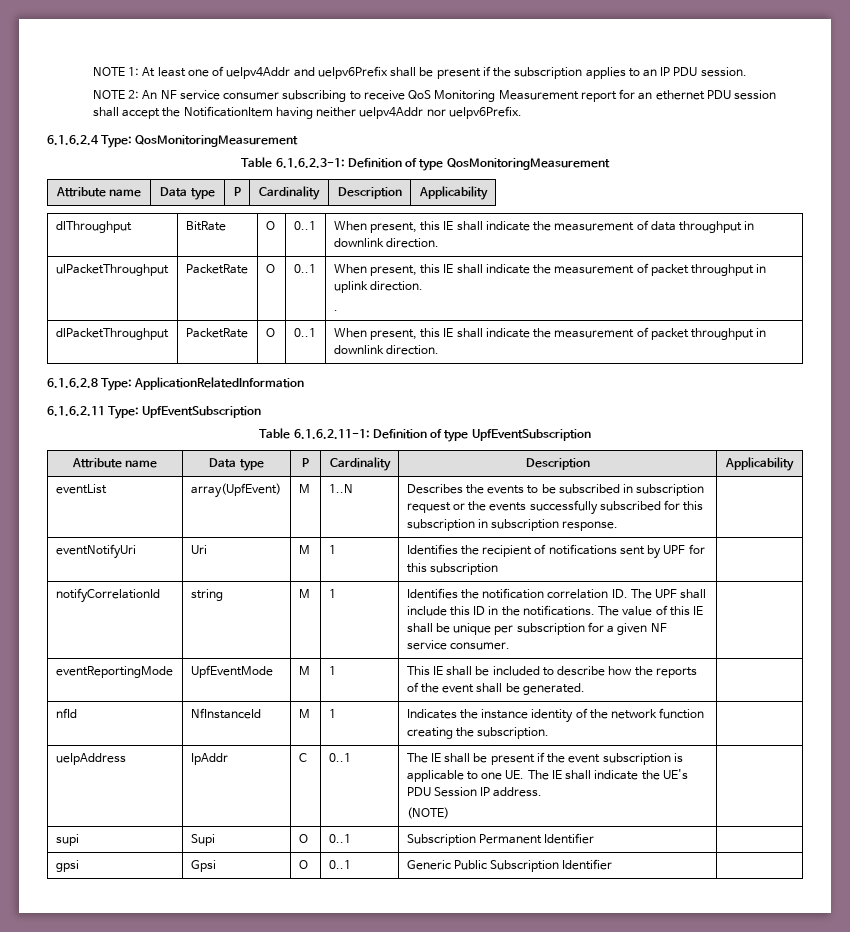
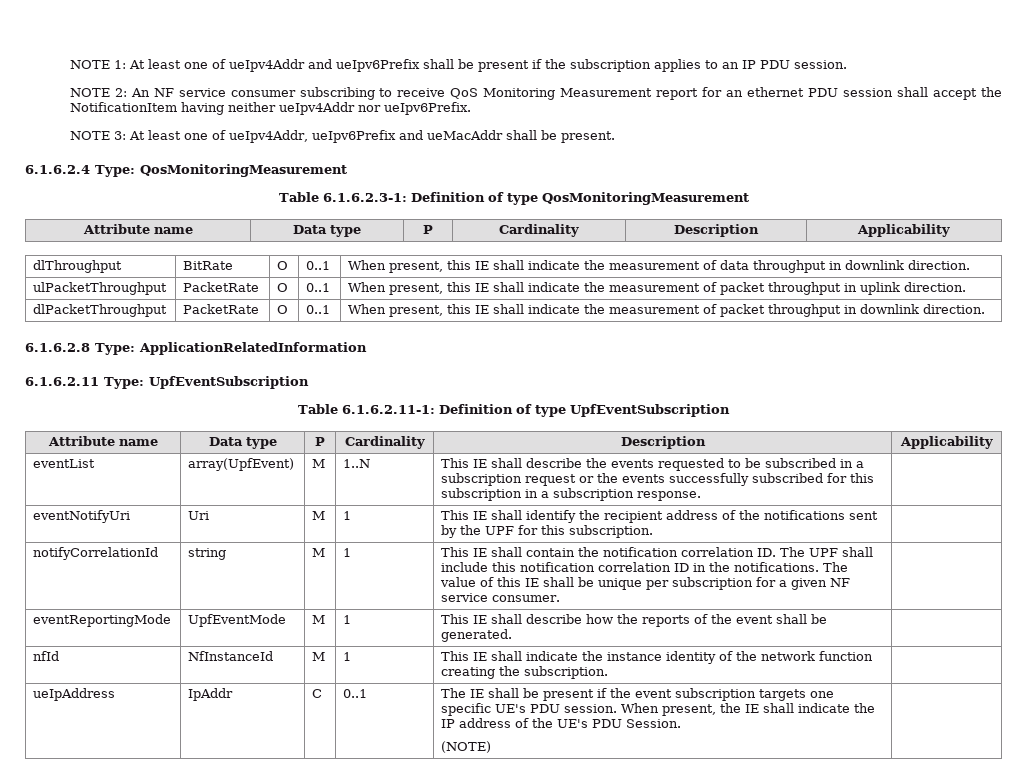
+ NOTE 3: At least one of ueIpv4Addr, ueIpv6Prefix and ueMacAddr shall be present.
  ulPacketThroughput | PacketRate | O | 0..1 | When present, this IE shall indicate the measurement of packet throughput in uplink direction.
- .
- eventList | array(UpfEvent) | M | 1..N | Describes the events to be subscribed in subscription request or the events successfully subscribed for this subscription in subscription response. |
+ eventList | array(UpfEvent) | M | 1..N | This IE shall describe the events requested to be subscribed in a subscription request or the events successfully subscribed for this subscription in a subscription response. |
- eventNotifyUri | Uri | M | 1 | Identifies the recipient of notifications sent by UPF for this subscription |
+ eventNotifyUri | Uri | M | 1 | This IE shall identify the recipient address of the notifications sent by the UPF for this subscription. |
- notifyCorrelationId | string | M | 1 | Identifies the notification correlation ID. The UPF shall include this ID in the notifications. The value of this IE shall be unique per subscription for a given NF service consumer. |
+ notifyCorrelationId | string | M | 1 | This IE shall contain the notification correlation ID. The UPF shall include this notification correlation ID in the notifications. The value of this IE shall be unique per subscription for a given NF service consumer. |
- eventReportingMode | UpfEventMode | M | 1 | This IE shall be included to describe how the reports of the event shall be generated. |
+ eventReportingMode | UpfEventMode | M | 1 | This IE shall describe how the reports of the event shall be generated. |
- nfId | NfInstanceId | M | 1 | Indicates the instance identity of the network function creating the subscription. |
+ nfId | NfInstanceId | M | 1 | This IE shall indicate the instance identity of the network function creating the subscription. |
- ueIpAddress | IpAddr | C | 0..1 | The IE shall be present if the event subscription is applicable to one UE. The IE shall indicate the UE's PDU Session IP address.
+ ueIpAddress | IpAddr | C | 0..1 | The IE shall be present if the event subscription targets one specific UE's PDU session. When present, the IE shall indicate the IP address of the UE's PDU Session.
  (NOTE) |
- supi | Supi | O | 0..1 | Subscription Permanent Identifier |
- gpsi | Gpsi | O | 0..1 | Generic Public Subscription Identifier |

